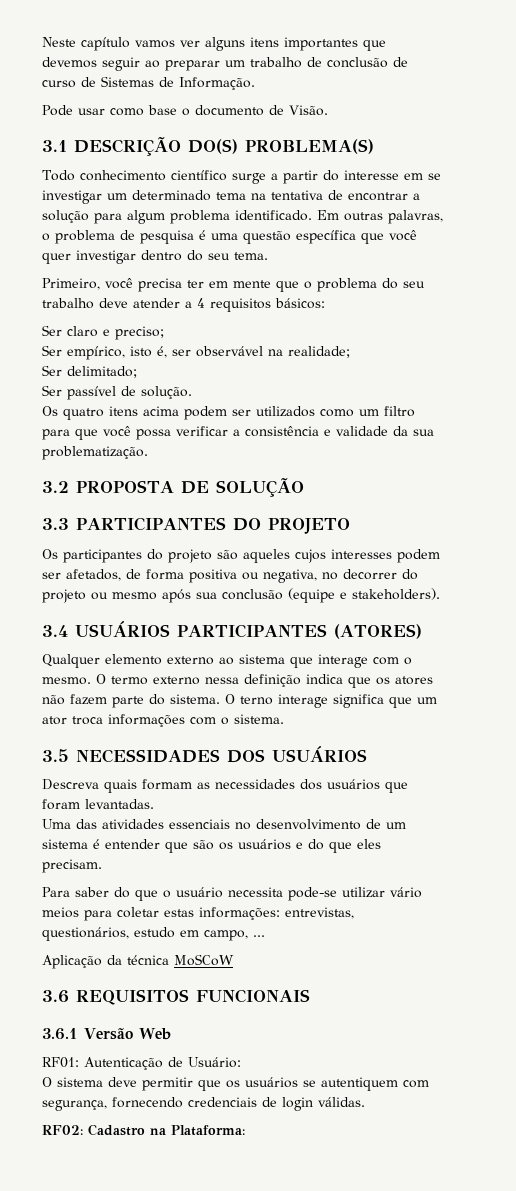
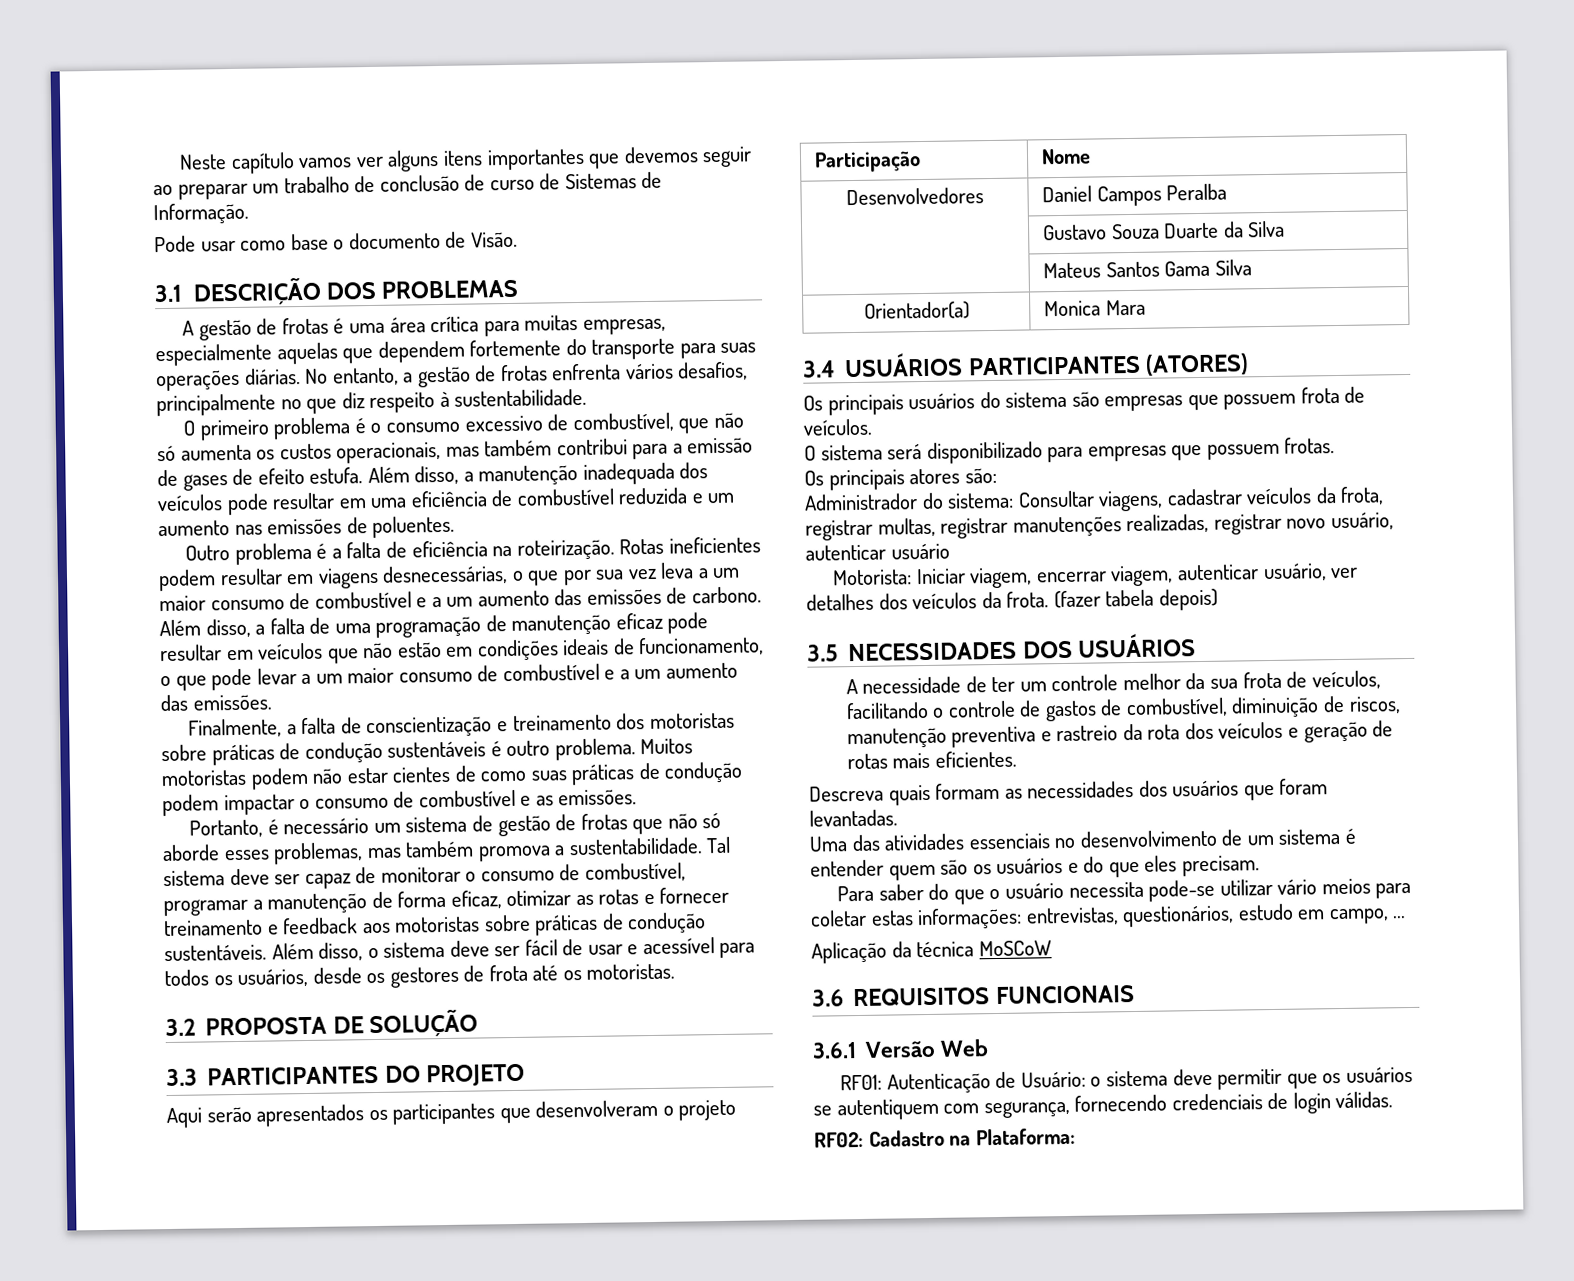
- 3.1 DESCRIÇÃO DO(S) PROBLEMA(S)
- Todo conhecimento científico surge a partir do interesse em se investigar um determinado tema na tentativa de encontrar a solução para algum problema identificado. Em outras palavras, o problema de pesquisa é uma questão específica que você quer investigar dentro do seu tema.
- Primeiro, você precisa ter em mente que o problema do seu trabalho deve atender a 4 requisitos básicos:
- Ser claro e preciso;
- Ser empírico, isto é, ser observável na realidade;
- Ser delimitado;
- Ser passível de solução.
- Os quatro itens acima podem ser utilizados como um filtro para que você possa verificar a consistência e validade da sua problematização.
+ 3.1 DESCRIÇÃO DOS PROBLEMAS
+ A gestão de frotas é uma área crítica para muitas empresas, especialmente aquelas que dependem fortemente do transporte para suas operações diárias. No entanto, a gestão de frotas enfrenta vários desafios, principalmente no que diz respeito à sustentabilidade.
+ O primeiro problema é o consumo excessivo de combustível, que não só aumenta os custos operacionais, mas também contribui para a emissão de gases de efeito estufa. Além disso, a manutenção inadequada dos veículos pode resultar em uma eficiência de combustível reduzida e um aumento nas emissões de poluentes.
+ Outro problema é a falta de eficiência na roteirização. Rotas ineficientes podem resultar em viagens desnecessárias, o que por sua vez leva a um maior consumo de combustível e a um aumento das emissões de carbono. Além disso, a falta de uma programação de manutenção eficaz pode resultar em veículos que não estão em condições ideais de funcionamento, o que pode levar a um maior consumo de combustível e a um aumento das emissões.
+ Finalmente, a falta de conscientização e treinamento dos motoristas sobre práticas de condução sustentáveis é outro problema. Muitos motoristas podem não estar cientes de como suas práticas de condução podem impactar o consumo de combustível e as emissões.
+ Portanto, é necessário um sistema de gestão de frotas que não só aborde esses problemas, mas também promova a sustentabilidade. Tal sistema deve ser capaz de monitorar o consumo de combustível, programar a manutenção de forma eficaz, otimizar as rotas e fornecer treinamento e feedback aos motoristas sobre práticas de condução sustentáveis. Além disso, o sistema deve ser fácil de usar e acessível para todos os usuários, desde os gestores de frota até os motoristas.
- Os participantes do projeto são aqueles cujos interesses podem ser afetados, de forma positiva ou negativa, no decorrer do projeto ou mesmo após sua conclusão (equipe e stakeholders).
+ Aqui serão apresentados os participantes que desenvolveram o projeto
+ Participação | Nome
+ Desenvolvedores | Daniel Campos Peralba
+ | Gustavo Souza Duarte da Silva
+ | Mateus Santos Gama Silva
+ Orientador(a) | Monica Mara
  3.4 USUÁRIOS PARTICIPANTES (ATORES)
- Qualquer elemento externo ao sistema que interage com o mesmo. O termo externo nessa definição indica que os atores não fazem parte do sistema. O terno interage significa que um ator troca informações com o sistema.
+ Os principais usuários do sistema são empresas que possuem frota de veículos.
+ O sistema será disponibilizado para empresas que possuem frotas.
+ Os principais atores são:
+ Administrador do sistema: Consultar viagens, cadastrar veículos da frota, registrar multas, registrar manutenções realizadas, registrar novo usuário, autenticar usuário
+ Motorista: Iniciar viagem, encerrar viagem, autenticar usuário, ver detalhes dos veículos da frota. (fazer tabela depois)
  3.5 NECESSIDADES DOS USUÁRIOS
+ A necessidade de ter um controle melhor da sua frota de veículos, facilitando o controle de gastos de combustível, diminuição de riscos, manutenção preventiva e rastreio da rota dos veículos e geração de rotas mais eficientes.
- Uma das atividades essenciais no desenvolvimento de um sistema é entender que são os usuários e do que eles precisam.
+ Uma das atividades essenciais no desenvolvimento de um sistema é entender quem são os usuários e do que eles precisam.
- RF01: Autenticação de Usuário:
- O sistema deve permitir que os usuários se autentiquem com segurança, fornecendo credenciais de login válidas.
+ RF01: Autenticação de Usuário: o sistema deve permitir que os usuários se autentiquem com segurança, fornecendo credenciais de login válidas.

